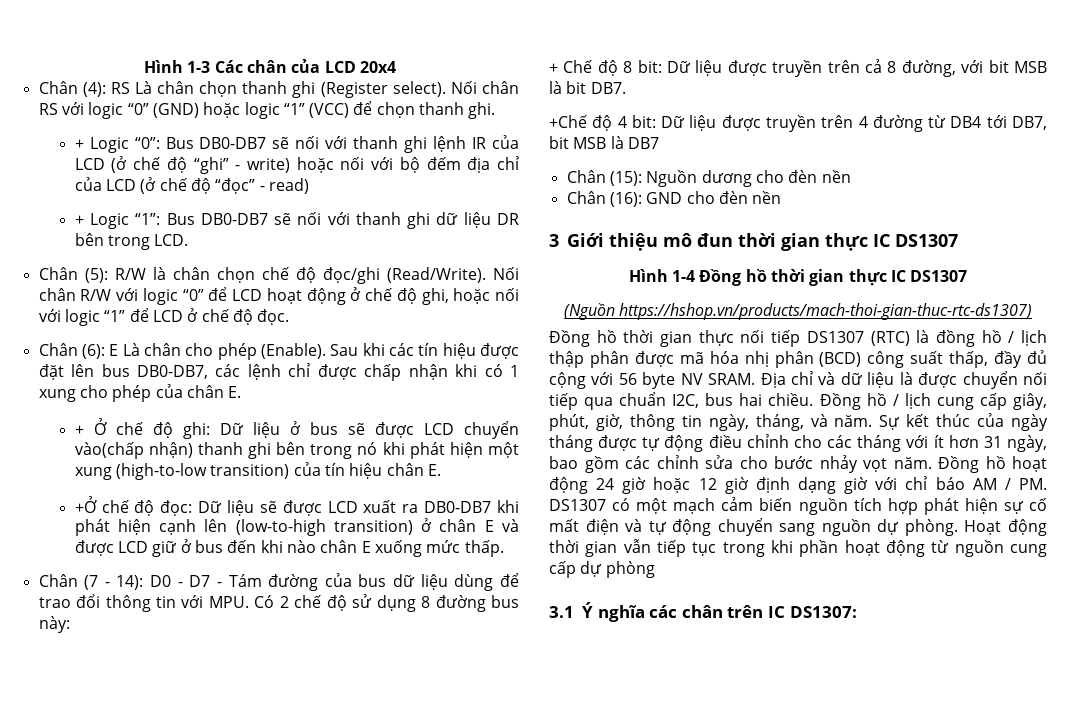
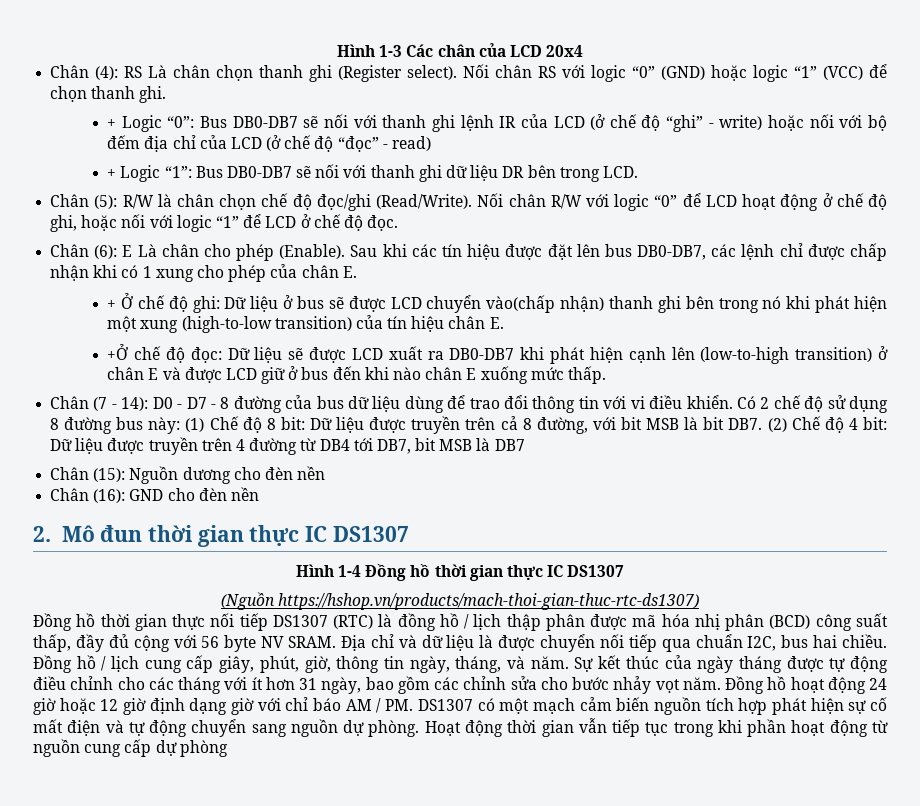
- D0 - D7 - Tám đường của bus dữ liệu dùng để trao đổi thông tin với MPU. Có 2 chế độ sử dụng 8 đường bus này:
- + Chế độ 8 bit:
+ D0 - D7 - 8 đường của bus dữ liệu dùng để trao đổi thông tin với vi điều khiển. Có 2 chế độ sử dụng 8 đường bus này: (1) Chế độ 8 bit:
- Dữ liệu được truyền trên cả 8 đường, với bit MSB là bit DB7.
- +Chế độ 4 bit:
+ Dữ liệu được truyền trên cả 8 đường, với bit MSB là bit DB7. (2) Chế độ 4 bit:
- 3 Giới thiệu mô đun thời gian thực IC DS1307
+ 2. Mô đun thời gian thực IC DS1307
- 3.1 Ý nghĩa các chân trên IC DS1307:

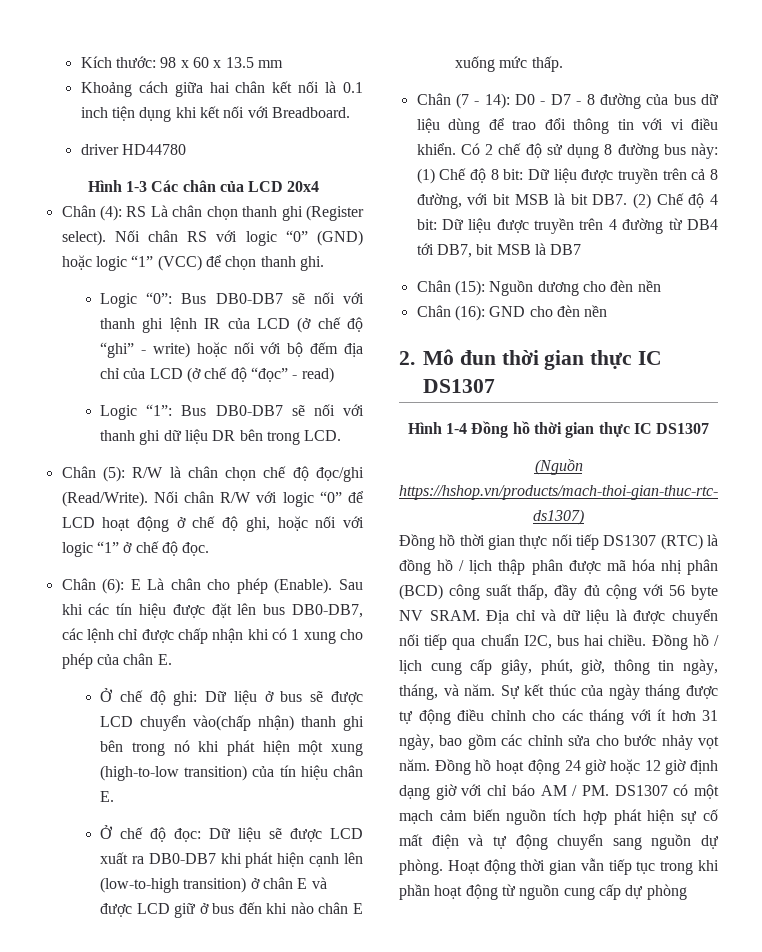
+ Kích thước: 98 x 60 x 13.5 mm
+ Khoảng cách giữa hai chân kết nối là 0.1 inch tiện dụng khi kết nối với Breadboard.
+ driver HD44780
- + Logic “0”: Bus DB0-DB7 sẽ nối với thanh ghi lệnh IR của LCD (ở chế độ “ghi” - write) hoặc nối với bộ đếm địa chỉ của LCD (ở chế độ “đọc” - read)
+ Logic “0”: Bus DB0-DB7 sẽ nối với thanh ghi lệnh IR của LCD (ở chế độ “ghi” - write) hoặc nối với bộ đếm địa chỉ của LCD (ở chế độ “đọc” - read)
- + Logic “1”: Bus DB0-DB7 sẽ nối với thanh ghi dữ liệu DR bên trong LCD.
+ Logic “1”: Bus DB0-DB7 sẽ nối với thanh ghi dữ liệu DR bên trong LCD.
- Nối chân R/W với logic “0” để LCD hoạt động ở chế độ ghi, hoặc nối với logic “1” để LCD ở chế độ đọc.
+ Nối chân R/W với logic “0” để LCD hoạt động ở chế độ ghi, hoặc nối với logic “1” ở chế độ đọc.
- + Ở chế độ ghi: Dữ liệu ở bus sẽ được LCD chuyển vào(chấp nhận) thanh ghi bên trong nó khi phát hiện một xung (high-to-low transition) của tín hiệu chân E.
+ Ở chế độ ghi: Dữ liệu ở bus sẽ được LCD chuyển vào(chấp nhận) thanh ghi bên trong nó khi phát hiện một xung (high-to-low transition) của tín hiệu chân E.
- +Ở chế độ đọc: Dữ liệu sẽ được LCD xuất ra DB0-DB7 khi phát hiện cạnh lên (low-to-high transition) ở chân E và được LCD giữ ở bus đến khi nào chân E xuống mức thấp.
+ Ở chế độ đọc: Dữ liệu sẽ được LCD xuất ra DB0-DB7 khi phát hiện cạnh lên (low-to-high transition) ở chân E và được LCD giữ ở bus đến khi nào chân E xuống mức thấp.

